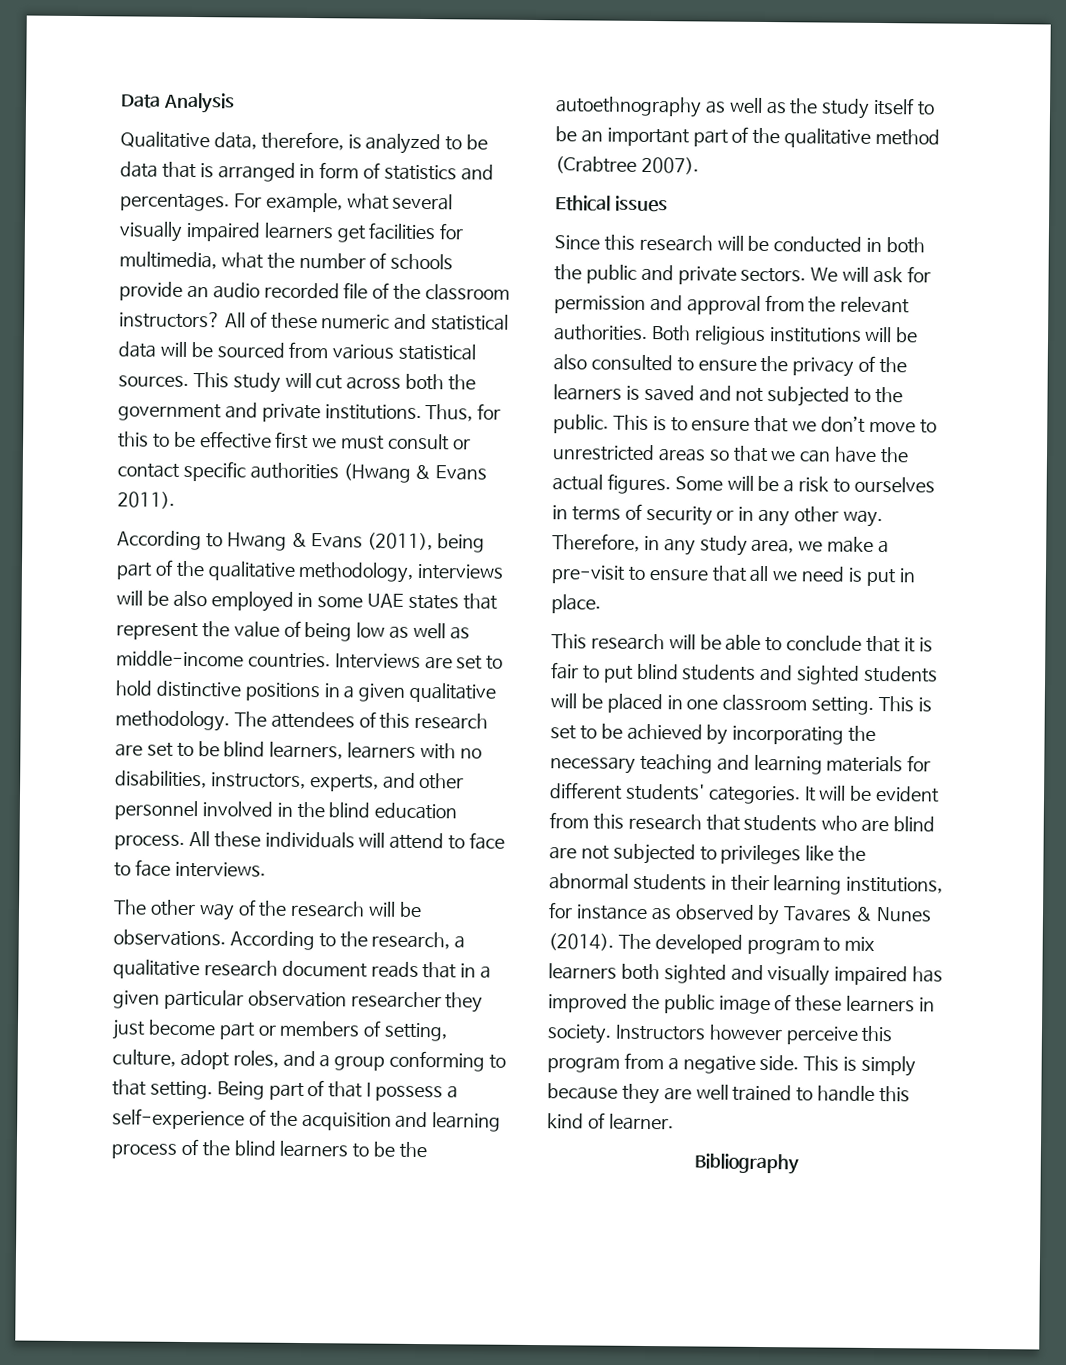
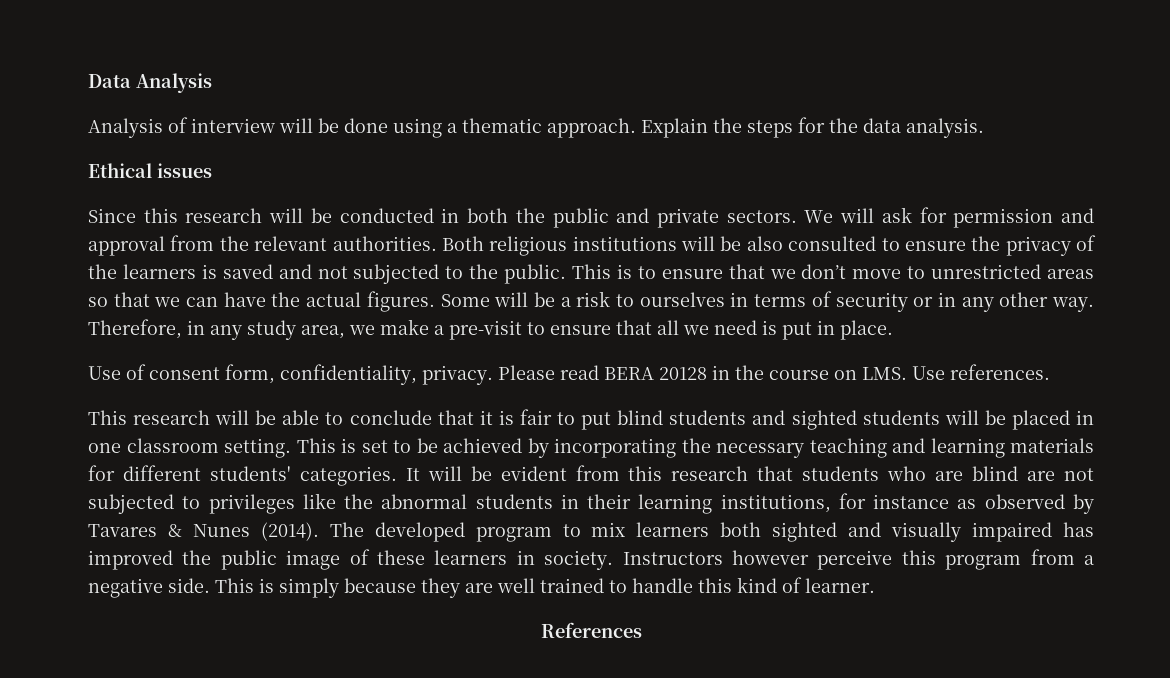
- Qualitative data, therefore, is analyzed to be data that is arranged in form of statistics and percentages. For example, what several visually impaired learners get facilities for multimedia, what the number of schools provide an audio recorded file of the classroom instructors? All of these numeric and statistical data will be sourced from various statistical sources. This study will cut across both the government and private institutions. Thus, for this to be effective first we must consult or contact specific authorities (Hwang & Evans 2011).
- According to Hwang & Evans (2011), being part of the qualitative methodology, interviews will be also employed in some UAE states that represent the value of being low as well as middle-income countries. Interviews are set to hold distinctive positions in a given qualitative methodology. The attendees of this research are set to be blind learners, learners with no disabilities, instructors, experts, and other personnel involved in the blind education process. All these individuals will attend to face to face interviews.
- The other way of the research will be observations. According to the research, a qualitative research document reads that in a given particular observation researcher they just become part or members of setting, culture, adopt roles, and a group conforming to that setting. Being part of that I possess a self-experience of the acquisition and learning process of the blind learners to be the autoethnography as well as the study itself to be an important part of the qualitative method (Crabtree 2007).
+ Analysis of interview will be done using a thematic approach. Explain the steps for the data analysis.
+ Use of consent form, confidentiality, privacy. Please read BERA 20128 in the course on LMS. Use references.
- Bibliography
+ References

